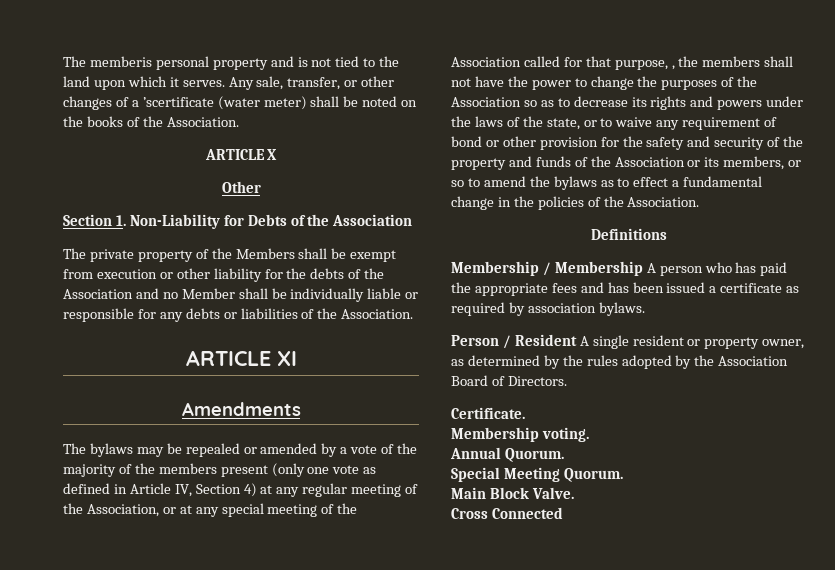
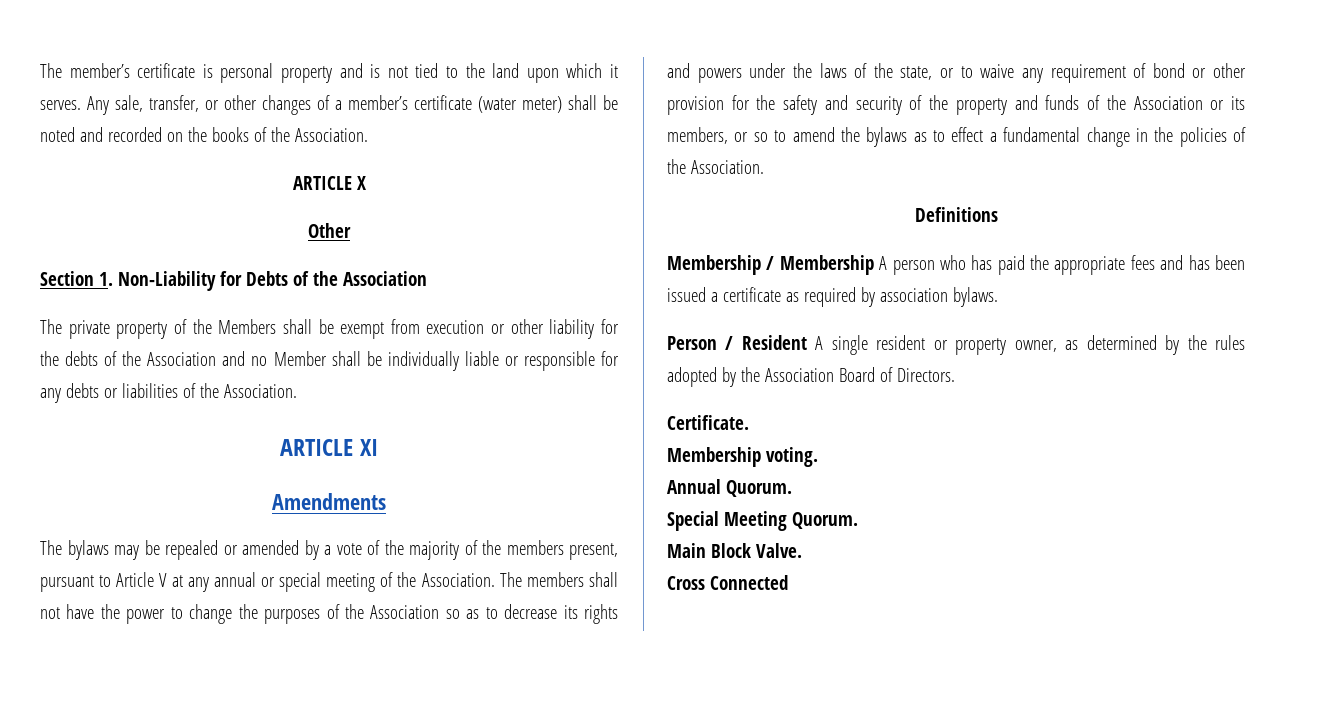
- The memberis personal property and is not tied to the land upon which it serves.
+ The member’s certificate is personal property and is not tied to the land upon which it serves.
- Any sale, transfer, or other changes of a ’scertificate (water meter) shall be noted on the books of the Association.
+ Any sale, transfer, or other changes of a member’s certificate (water meter) shall be noted and recorded on the books of the Association.
- The bylaws may be repealed or amended by a vote of the majority of the members present (only one vote as defined in Article IV, Section 4) at any regular meeting of the Association, or at any special meeting of the Association called for that purpose, , the members shall not have the power to change the purposes of the Association so as to decrease its rights and powers under the laws of the state, or to waive any requirement of bond or other provision for the safety and security of the property and funds of the Association or its members, or so to amend the bylaws as to effect a fundamental change in the policies of the Association.
+ The bylaws may be repealed or amended by a vote of the majority of the members present, pursuant to Article V at any annual or special meeting of the Association. The members shall not have the power to change the purposes of the Association so as to decrease its rights and powers under the laws of the state, or to waive any requirement of bond or other provision for the safety and security of the property and funds of the Association or its members, or so to amend the bylaws as to effect a fundamental change in the policies of the Association.

